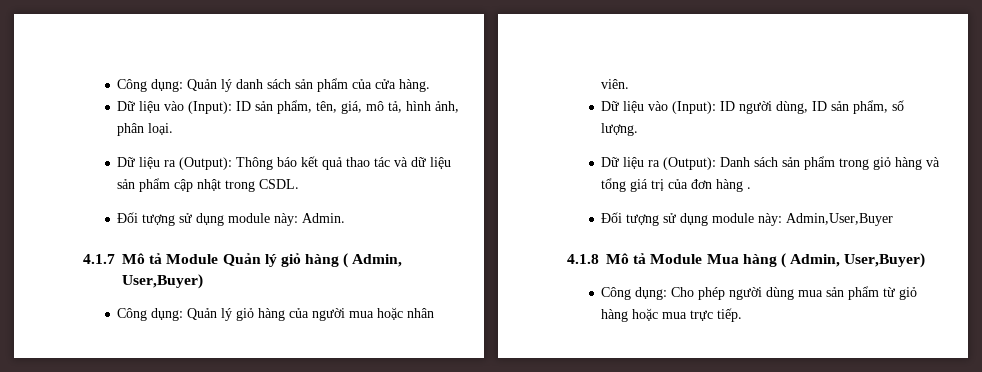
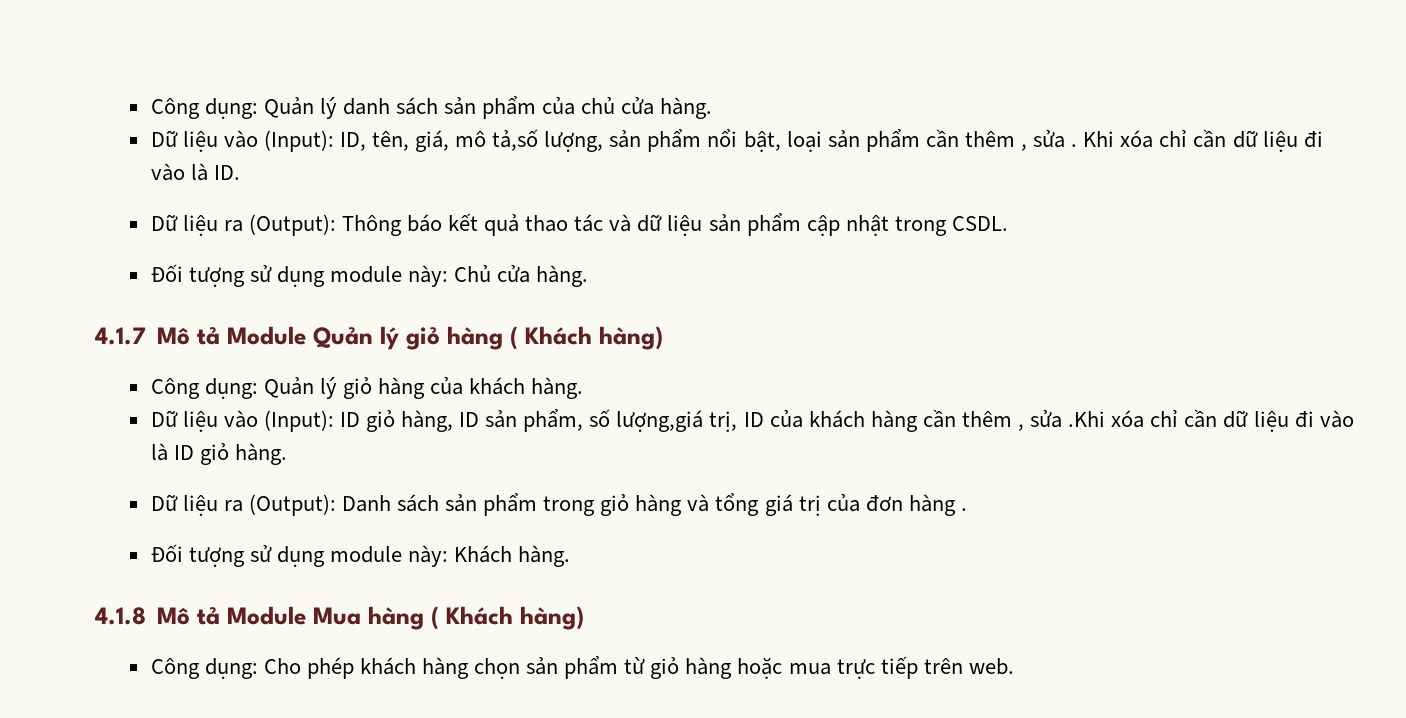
- Công dụng: Quản lý danh sách sản phẩm của cửa hàng.
+ Công dụng: Quản lý danh sách sản phẩm của chủ cửa hàng.
- Dữ liệu vào (Input): ID sản phẩm, tên, giá, mô tả, hình ảnh, phân loại.
+ Dữ liệu vào (Input): ID, tên, giá, mô tả,số lượng, sản phẩm nổi bật, loại sản phẩm cần thêm , sửa . Khi xóa chỉ cần dữ liệu đi vào là ID.
- Đối tượng sử dụng module này: Admin.
+ Đối tượng sử dụng module này: Chủ cửa hàng.
- 4.1.7 Mô tả Module Quản lý giỏ hàng ( Admin, User,Buyer)
+ 4.1.7 Mô tả Module Quản lý giỏ hàng ( Khách hàng)
- Công dụng: Quản lý giỏ hàng của người mua hoặc nhân viên.
- Dữ liệu vào (Input): ID người dùng, ID sản phẩm, số lượng.
+ Công dụng: Quản lý giỏ hàng của khách hàng.
+ Dữ liệu vào (Input): ID giỏ hàng, ID sản phẩm, số lượng,giá trị, ID của khách hàng cần thêm , sửa .Khi xóa chỉ cần dữ liệu đi vào là ID giỏ hàng.
- Đối tượng sử dụng module này: Admin,User,Buyer
+ Đối tượng sử dụng module này: Khách hàng.
- 4.1.8 Mô tả Module Mua hàng ( Admin, User,Buyer)
+ 4.1.8 Mô tả Module Mua hàng ( Khách hàng)
- Công dụng: Cho phép người dùng mua sản phẩm từ giỏ hàng hoặc mua trực tiếp.
+ Công dụng: Cho phép khách hàng chọn sản phẩm từ giỏ hàng hoặc mua trực tiếp trên web.

